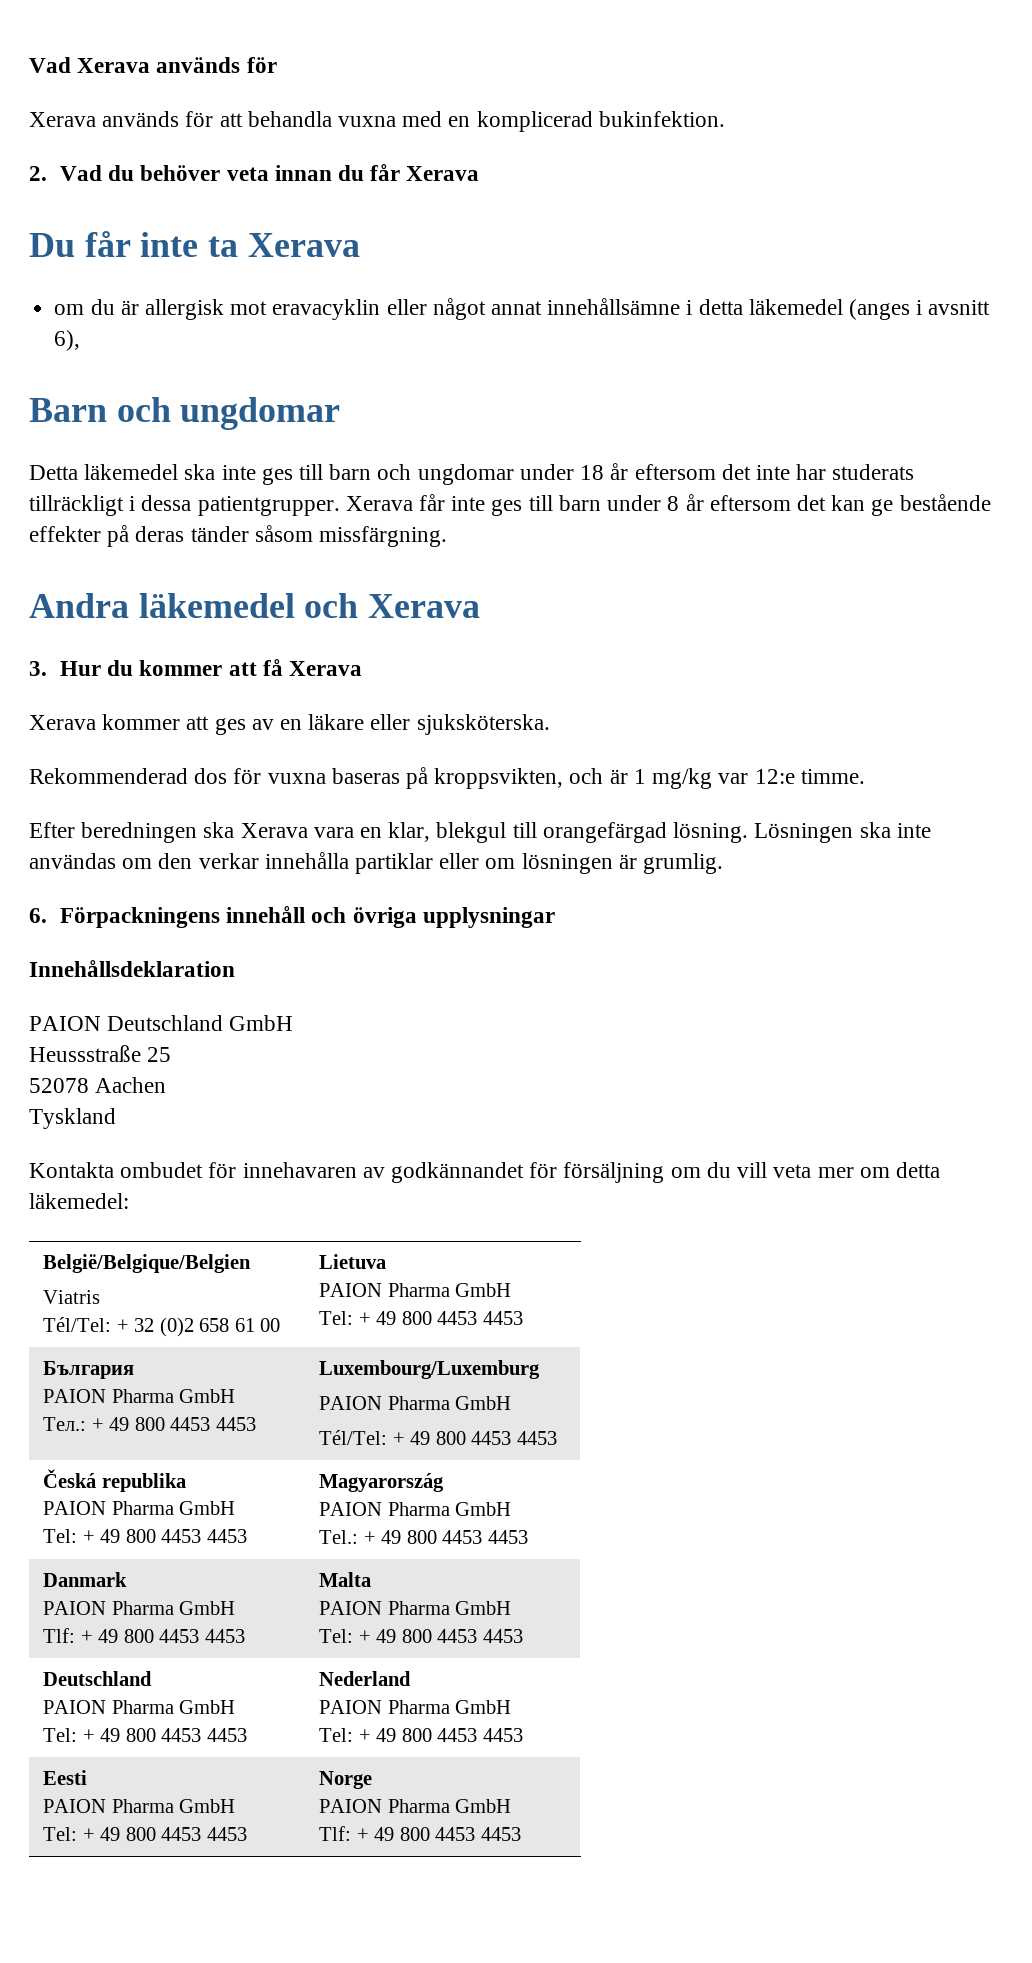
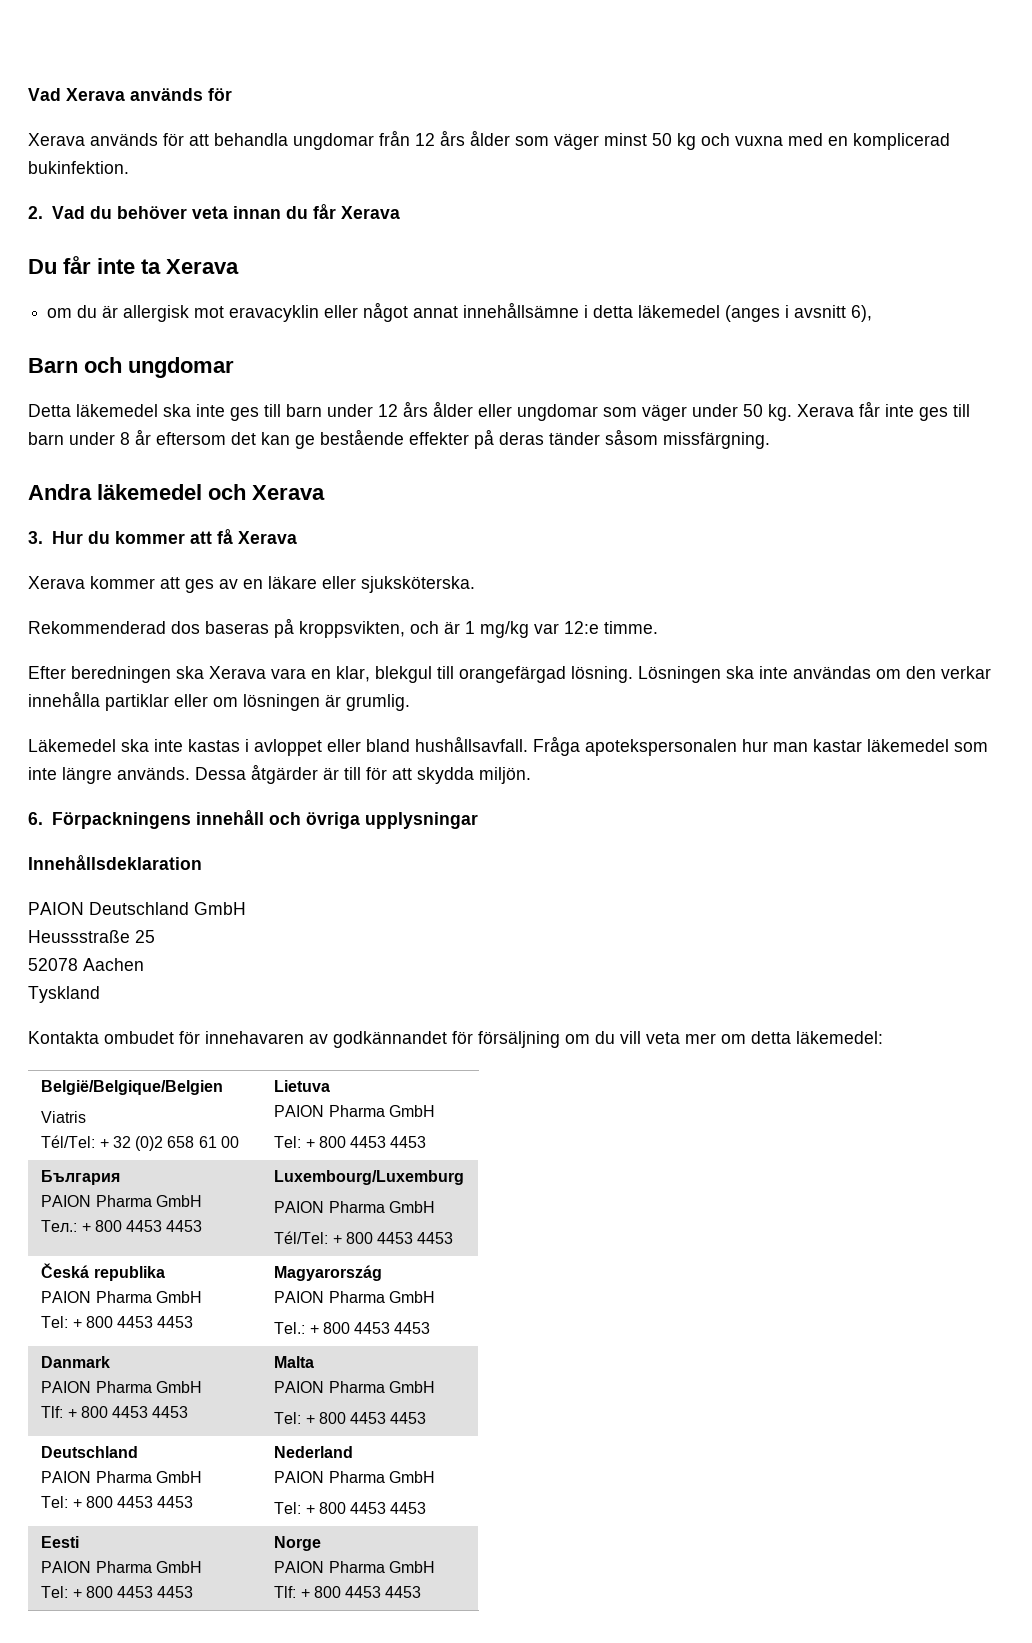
- Xerava används för att behandla vuxna med en komplicerad bukinfektion.
+ Xerava används för att behandla ungdomar från 12 års ålder som väger minst 50 kg och vuxna med en komplicerad bukinfektion.
- Detta läkemedel ska inte ges till barn och ungdomar under 18 år eftersom det inte har studerats tillräckligt i dessa patientgrupper.
+ Detta läkemedel ska inte ges till barn under 12 års ålder eller ungdomar som väger under 50 kg.
- Rekommenderad dos för vuxna baseras på kroppsvikten, och är 1 mg/kg var 12:e timme.
+ Rekommenderad dos baseras på kroppsvikten, och är 1 mg/kg var 12:e timme.
+ Läkemedel ska inte kastas i avloppet eller bland hushållsavfall. Fråga apotekspersonalen hur man kastar läkemedel som inte längre används. Dessa åtgärder är till för att skydda miljön.
  België/Belgique/Belgien
  Viatris
  Tél/Tel: + 32 (0)2 658 61 00 | Lietuva
  PAION Pharma GmbH
- Tel: + 49 800 4453 4453
+ Tel: + 800 4453 4453
  България
  PAION Pharma GmbH
- Teл.: + 49 800 4453 4453 | Luxembourg/Luxemburg
+ Teл.: + 800 4453 4453 | Luxembourg/Luxemburg
  PAION Pharma GmbH
- Tél/Tel: + 49 800 4453 4453
+ Tél/Tel: + 800 4453 4453
  Česká republika
  PAION Pharma GmbH
- Tel: + 49 800 4453 4453 | Magyarország
+ Tel: + 800 4453 4453 | Magyarország
  PAION Pharma GmbH
- Tel.: + 49 800 4453 4453
+ Tel.: + 800 4453 4453
  Danmark
  PAION Pharma GmbH
- Tlf: + 49 800 4453 4453 | Malta
+ Tlf: + 800 4453 4453 | Malta
  PAION Pharma GmbH
- Tel: + 49 800 4453 4453
+ Tel: + 800 4453 4453
  Deutschland
  PAION Pharma GmbH
- Tel: + 49 800 4453 4453 | Nederland
+ Tel: + 800 4453 4453 | Nederland
  PAION Pharma GmbH
- Tel: + 49 800 4453 4453
+ Tel: + 800 4453 4453
  Eesti
  PAION Pharma GmbH
- Tel: + 49 800 4453 4453 | Norge
+ Tel: + 800 4453 4453 | Norge
  PAION Pharma GmbH
- Tlf: + 49 800 4453 4453
+ Tlf: + 800 4453 4453

